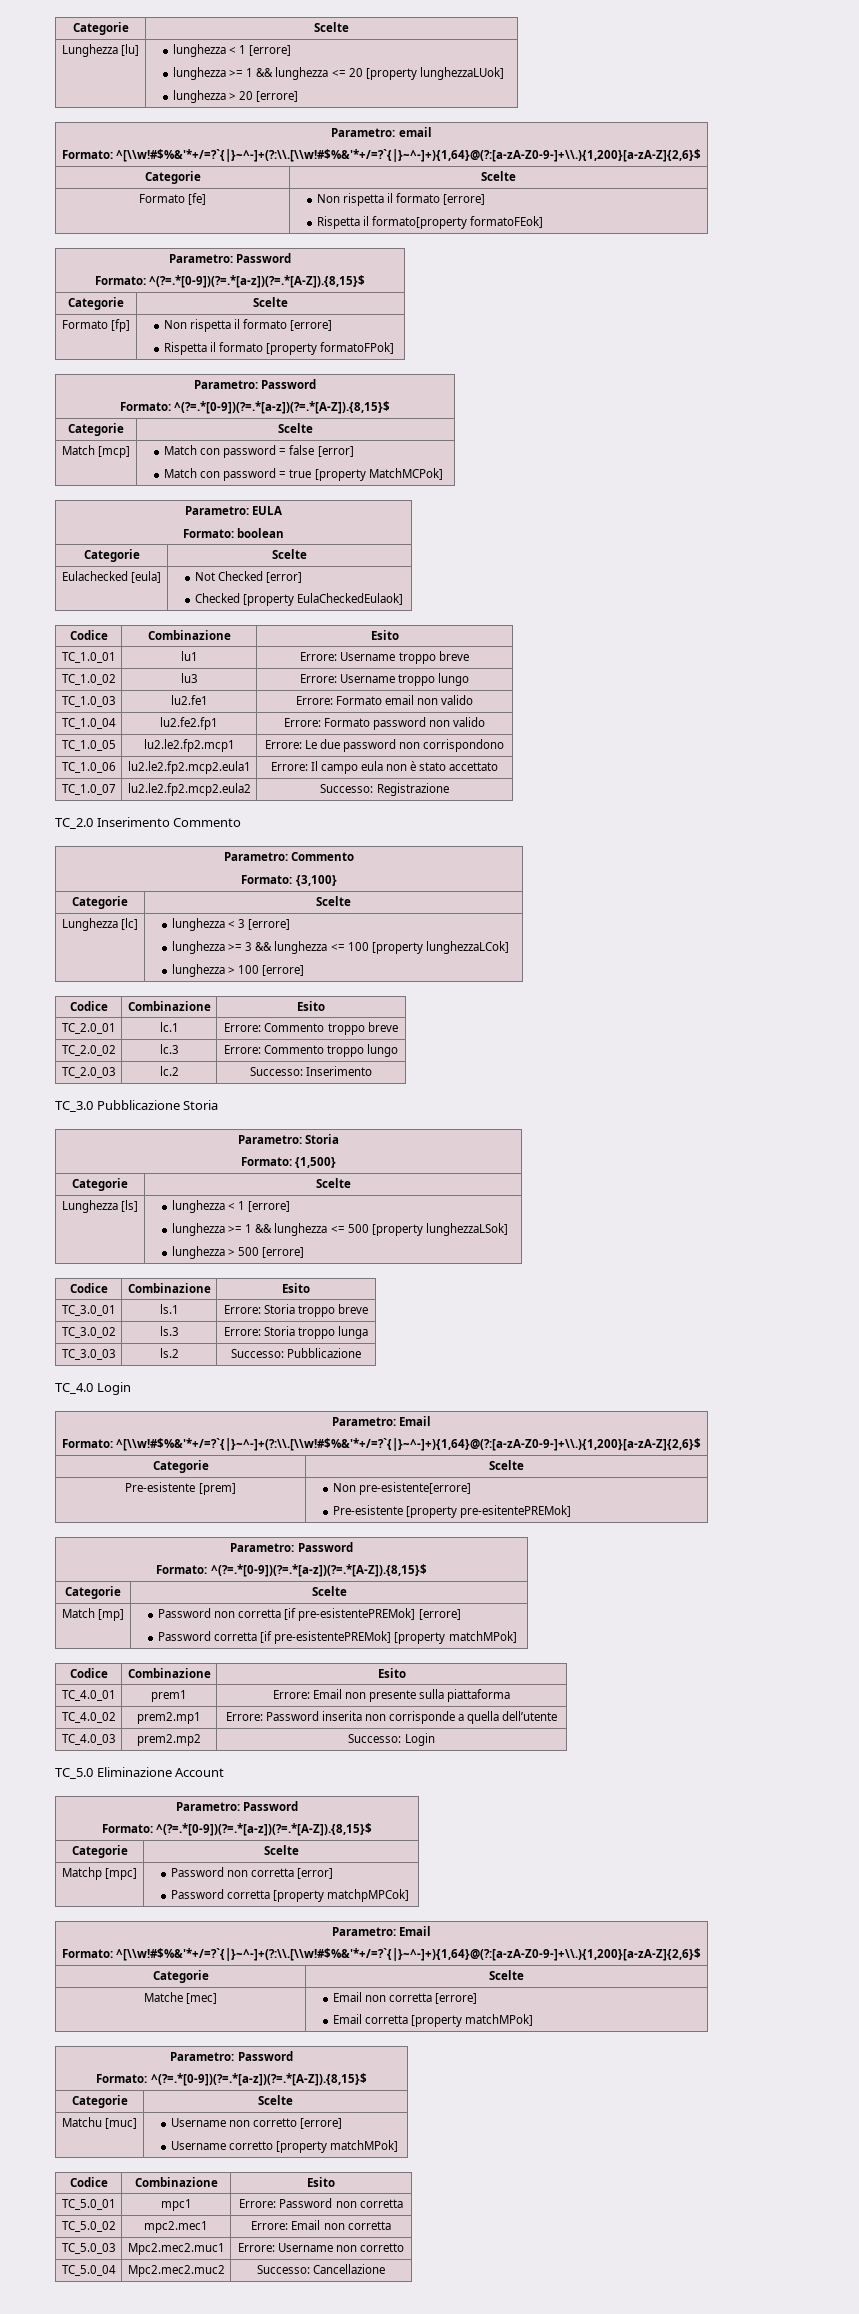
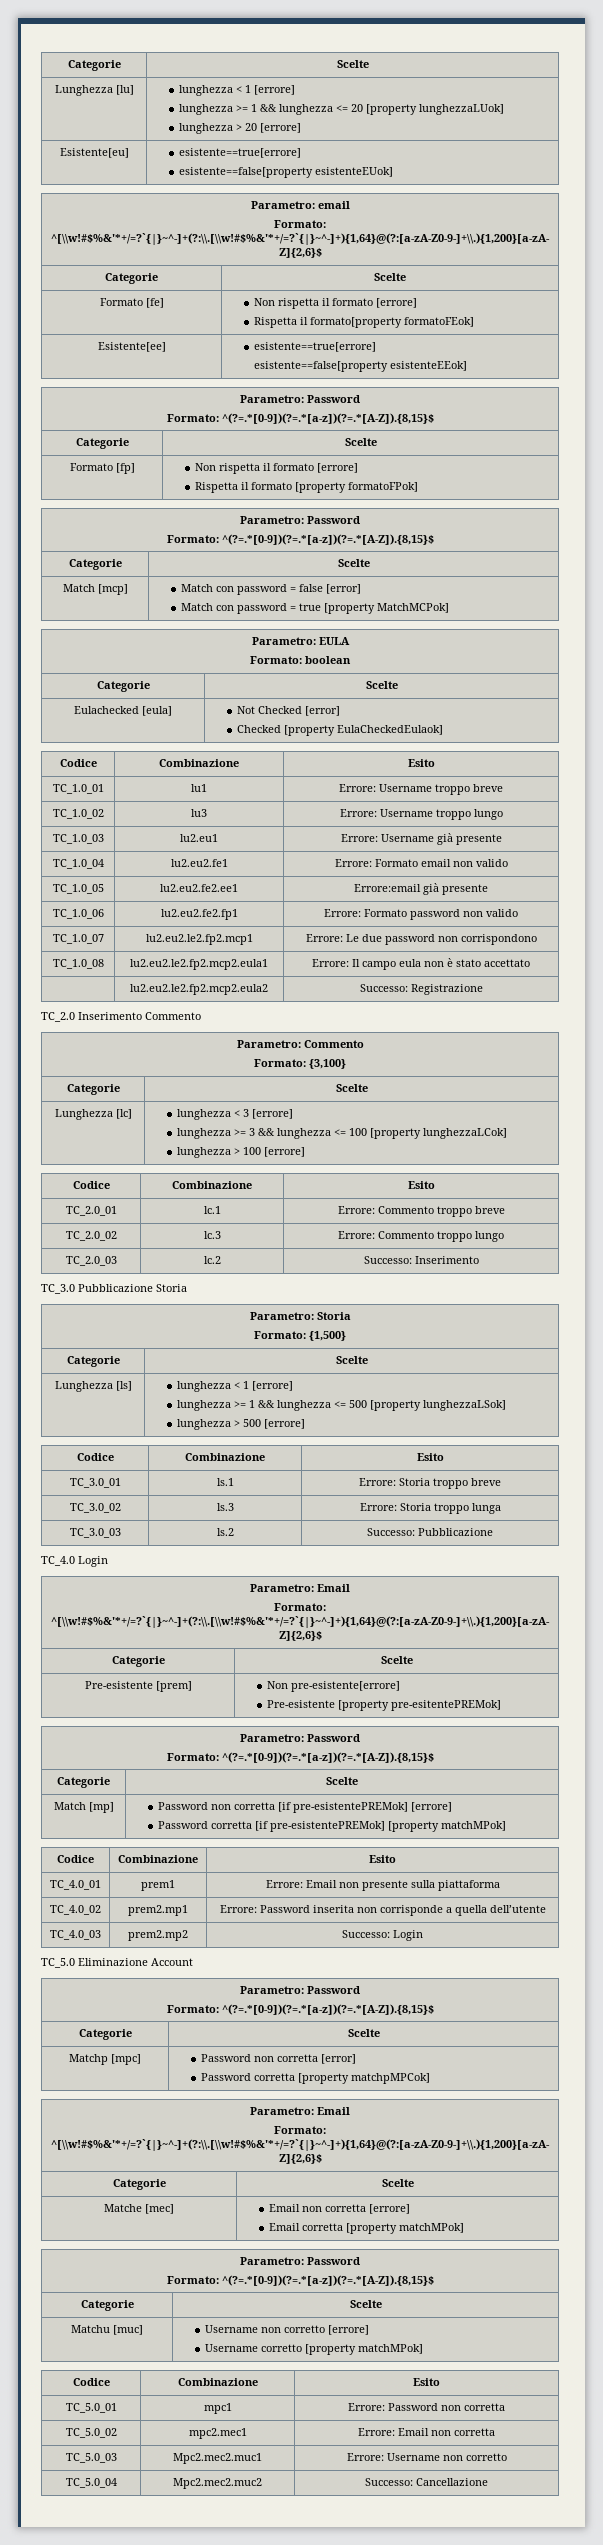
+ Esistente[eu] | esistente==true[errore]
+ esistente==false[property esistenteEUok]
+ Esistente[ee] | esistente==true[errore]
+ esistente==false[property esistenteEEok]
- TC_1.0_03 | lu2.fe1 | Errore: Formato email non valido
+ TC_1.0_03 | lu2.eu1 | Errore: Username già presente
+ TC_1.0_04 | lu2.eu2.fe1 | Errore: Formato email non valido
- TC_1.0_04 | lu2.fe2.fp1 | Errore: Formato password non valido
+ TC_1.0_05 | lu2.eu2.fe2.ee1 | Errore:email già presente
+ TC_1.0_06 | lu2.eu2.fe2.fp1 | Errore: Formato password non valido
- TC_1.0_05 | lu2.le2.fp2.mcp1 | Errore: Le due password non corrispondono
+ TC_1.0_07 | lu2.eu2.le2.fp2.mcp1 | Errore: Le due password non corrispondono
- TC_1.0_06 | lu2.le2.fp2.mcp2.eula1 | Errore: Il campo eula non è stato accettato
+ TC_1.0_08 | lu2.eu2.le2.fp2.mcp2.eula1 | Errore: Il campo eula non è stato accettato
- TC_1.0_07 | lu2.le2.fp2.mcp2.eula2 | Successo: Registrazione
+ | lu2.eu2.le2.fp2.mcp2.eula2 | Successo: Registrazione

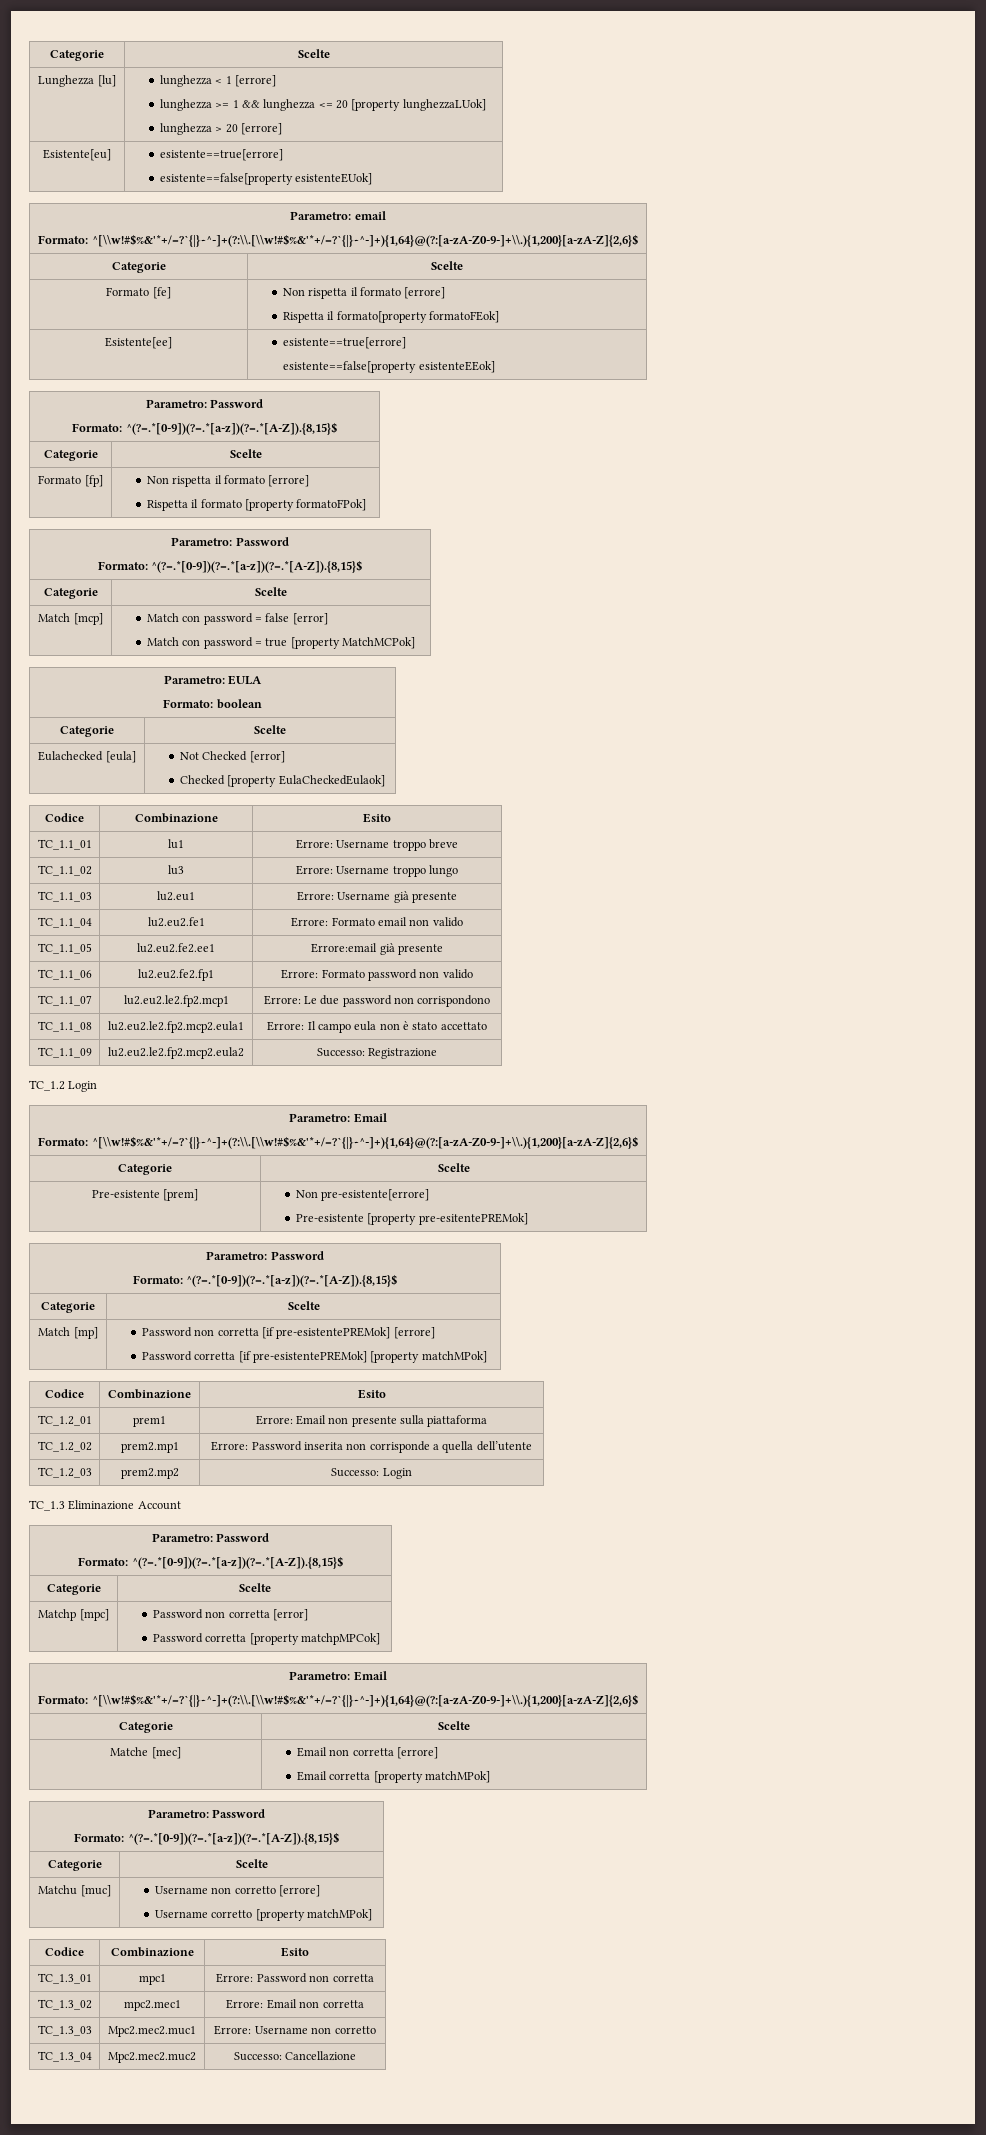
- TC_1.0_01 | lu1 | Errore: Username troppo breve
+ TC_1.1_01 | lu1 | Errore: Username troppo breve
- TC_1.0_02 | lu3 | Errore: Username troppo lungo
+ TC_1.1_02 | lu3 | Errore: Username troppo lungo
- TC_1.0_03 | lu2.eu1 | Errore: Username già presente
+ TC_1.1_03 | lu2.eu1 | Errore: Username già presente
- TC_1.0_04 | lu2.eu2.fe1 | Errore: Formato email non valido
+ TC_1.1_04 | lu2.eu2.fe1 | Errore: Formato email non valido
- TC_1.0_05 | lu2.eu2.fe2.ee1 | Errore:email già presente
+ TC_1.1_05 | lu2.eu2.fe2.ee1 | Errore:email già presente
- TC_1.0_06 | lu2.eu2.fe2.fp1 | Errore: Formato password non valido
+ TC_1.1_06 | lu2.eu2.fe2.fp1 | Errore: Formato password non valido
- TC_1.0_07 | lu2.eu2.le2.fp2.mcp1 | Errore: Le due password non corrispondono
+ TC_1.1_07 | lu2.eu2.le2.fp2.mcp1 | Errore: Le due password non corrispondono
- TC_1.0_08 | lu2.eu2.le2.fp2.mcp2.eula1 | Errore: Il campo eula non è stato accettato
+ TC_1.1_08 | lu2.eu2.le2.fp2.mcp2.eula1 | Errore: Il campo eula non è stato accettato
- | lu2.eu2.le2.fp2.mcp2.eula2 | Successo: Registrazione
+ TC_1.1_09 | lu2.eu2.le2.fp2.mcp2.eula2 | Successo: Registrazione
- TC_2.0 Inserimento Commento
- Parametro: Commento
- Formato: {3,100}
- Categorie | Scelte
- Lunghezza [lc] | lunghezza < 3 [errore]
- lunghezza >= 3 && lunghezza <= 100 [property lunghezzaLCok]
- lunghezza > 100 [errore]
- Codice | Combinazione | Esito
- TC_2.0_01 | lc.1 | Errore: Commento troppo breve
- TC_2.0_02 | lc.3 | Errore: Commento troppo lungo
- TC_2.0_03 | lc.2 | Successo: Inserimento
- TC_3.0 Pubblicazione Storia
- Parametro: Storia
- Formato: {1,500}
- Categorie | Scelte
- Lunghezza [ls] | lunghezza < 1 [errore]
- lunghezza >= 1 && lunghezza <= 500 [property lunghezzaLSok]
- lunghezza > 500 [errore]
- Codice | Combinazione | Esito
- TC_3.0_01 | ls.1 | Errore: Storia troppo breve
- TC_3.0_02 | ls.3 | Errore: Storia troppo lunga
- TC_3.0_03 | ls.2 | Successo: Pubblicazione
- TC_4.0 Login
+ TC_1.2 Login
- TC_4.0_01 | prem1 | Errore: Email non presente sulla piattaforma
+ TC_1.2_01 | prem1 | Errore: Email non presente sulla piattaforma
- TC_4.0_02 | prem2.mp1 | Errore: Password inserita non corrisponde a quella dell’utente
+ TC_1.2_02 | prem2.mp1 | Errore: Password inserita non corrisponde a quella dell’utente
- TC_4.0_03 | prem2.mp2 | Successo: Login
+ TC_1.2_03 | prem2.mp2 | Successo: Login
- TC_5.0 Eliminazione Account
+ TC_1.3 Eliminazione Account
- TC_5.0_01 | mpc1 | Errore: Password non corretta
+ TC_1.3_01 | mpc1 | Errore: Password non corretta
- TC_5.0_02 | mpc2.mec1 | Errore: Email non corretta
+ TC_1.3_02 | mpc2.mec1 | Errore: Email non corretta
- TC_5.0_03 | Mpc2.mec2.muc1 | Errore: Username non corretto
+ TC_1.3_03 | Mpc2.mec2.muc1 | Errore: Username non corretto
- TC_5.0_04 | Mpc2.mec2.muc2 | Successo: Cancellazione
+ TC_1.3_04 | Mpc2.mec2.muc2 | Successo: Cancellazione

